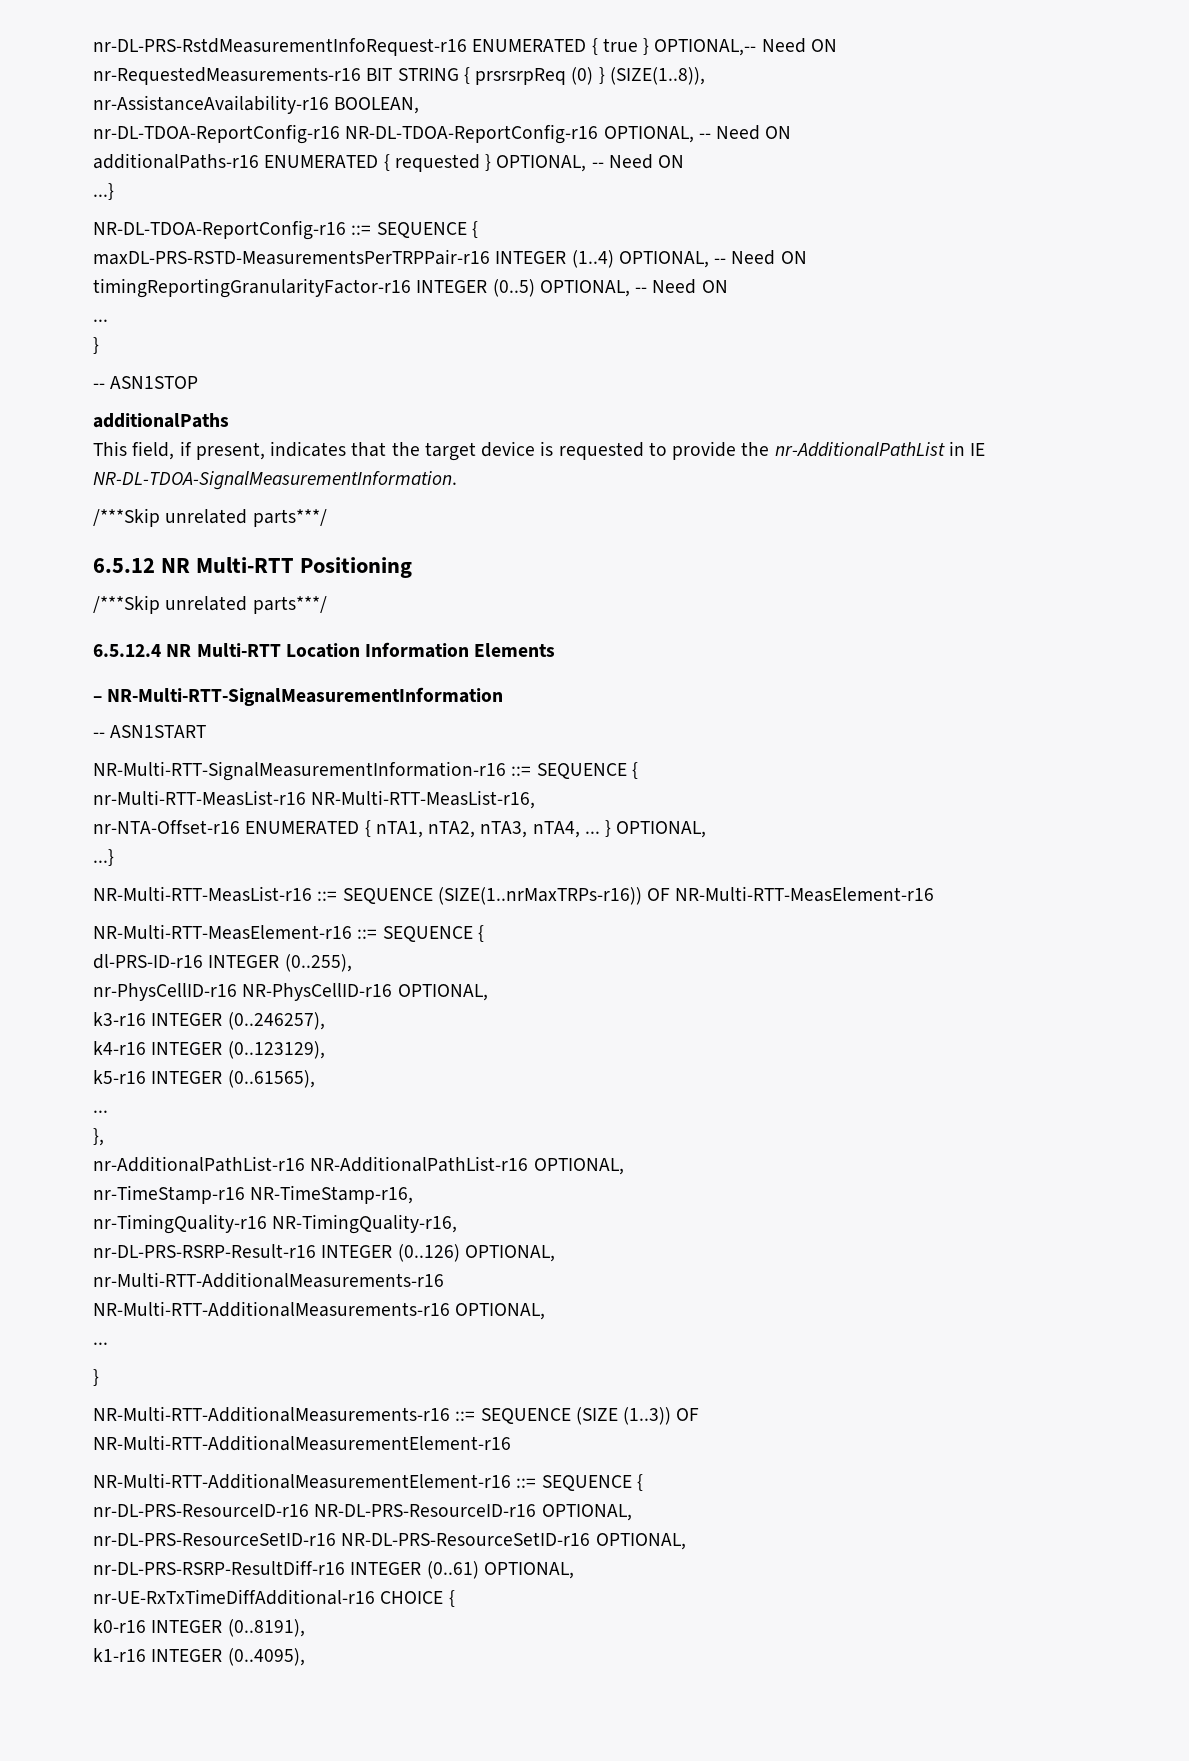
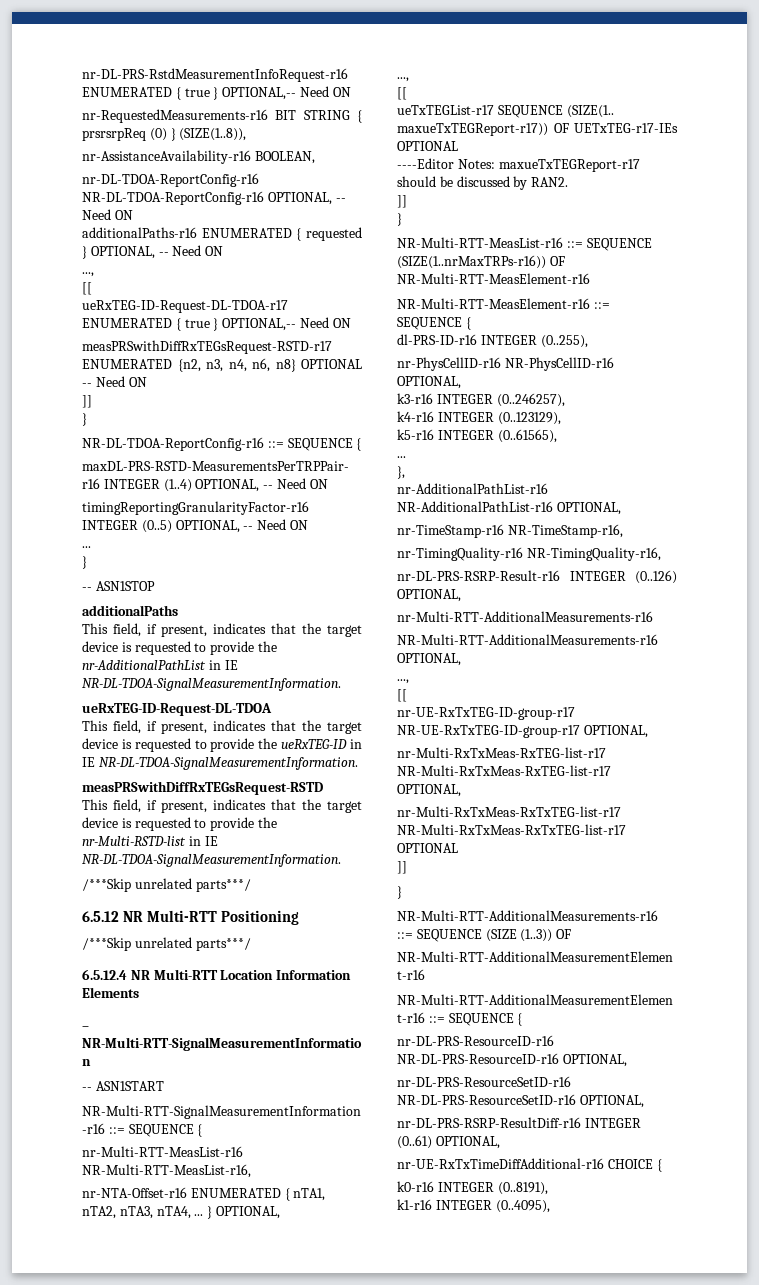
  additionalPaths-r16 ENUMERATED { requested } OPTIONAL, -- Need ON
- ...}
+ ...,
+ [[
+ ueRxTEG-ID-Request-DL-TDOA-r17 ENUMERATED { true } OPTIONAL,-- Need ON
+ measPRSwithDiffRxTEGsRequest-RSTD-r17 ENUMERATED {n2, n3, n4, n6, n8} OPTIONAL -- Need ON
+ ]]
+ }
+ ueRxTEG-ID-Request-DL-TDOA
+ This field, if present, indicates that the target device is requested to provide the ueRxTEG-ID in IE NR-DL-TDOA-SignalMeasurementInformation.
+ measPRSwithDiffRxTEGsRequest-RSTD
+ This field, if present, indicates that the target device is requested to provide the nr-Multi-RSTD-list in IE NR-DL-TDOA-SignalMeasurementInformation.
  nr-NTA-Offset-r16 ENUMERATED { nTA1, nTA2, nTA3, nTA4, ... } OPTIONAL,
- ...}
+ ...,
+ [[
+ ueTxTEGList-r17 SEQUENCE (SIZE(1.. maxueTxTEGReport-r17)) OF UETxTEG-r17-IEs OPTIONAL
+ ----Editor Notes: maxueTxTEGReport-r17 should be discussed by RAN2.
+ ]]
+ }
  NR-Multi-RTT-AdditionalMeasurements-r16 OPTIONAL,
- ...
+ ...,
+ [[
+ nr-UE-RxTxTEG-ID-group-r17 NR-UE-RxTxTEG-ID-group-r17 OPTIONAL,
+ nr-Multi-RxTxMeas-RxTEG-list-r17 NR-Multi-RxTxMeas-RxTEG-list-r17 OPTIONAL,
+ nr-Multi-RxTxMeas-RxTxTEG-list-r17 NR-Multi-RxTxMeas-RxTxTEG-list-r17 OPTIONAL
+ ]]

